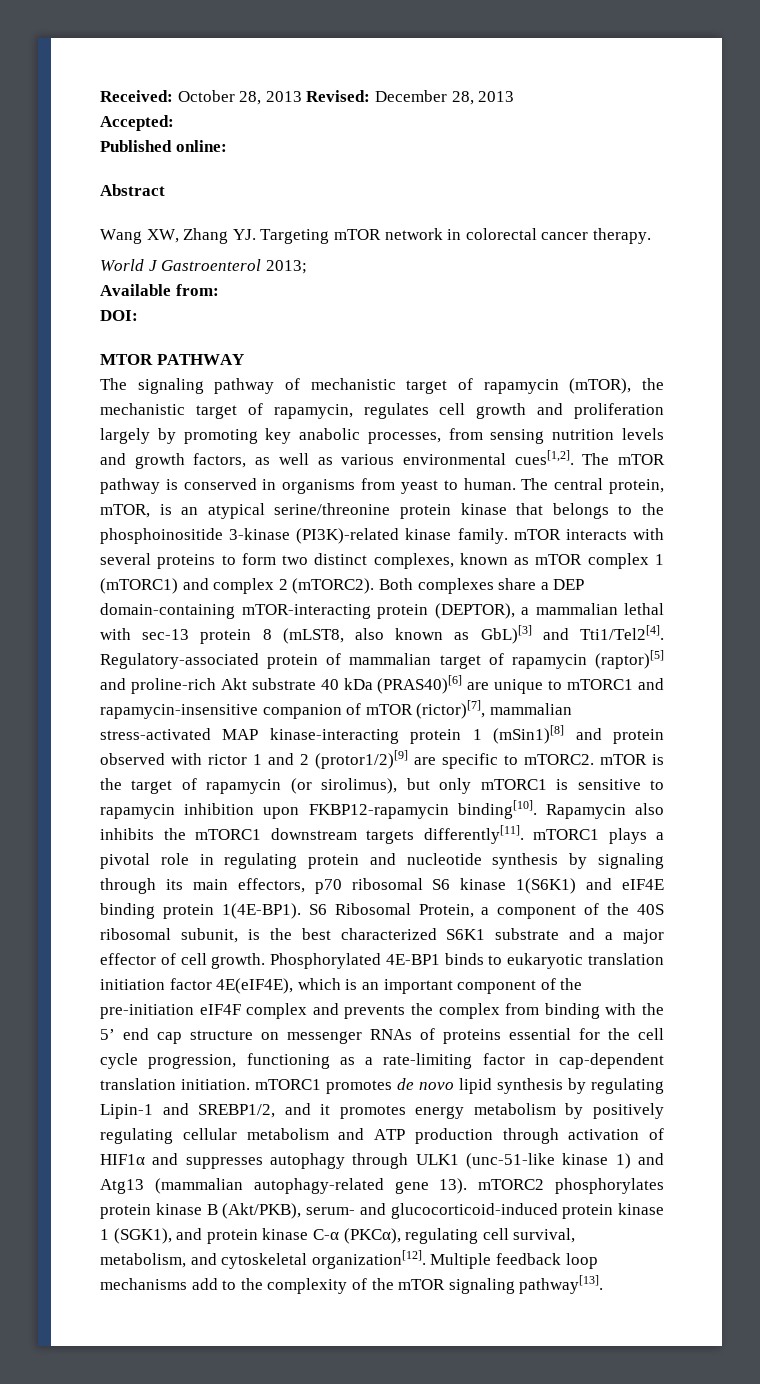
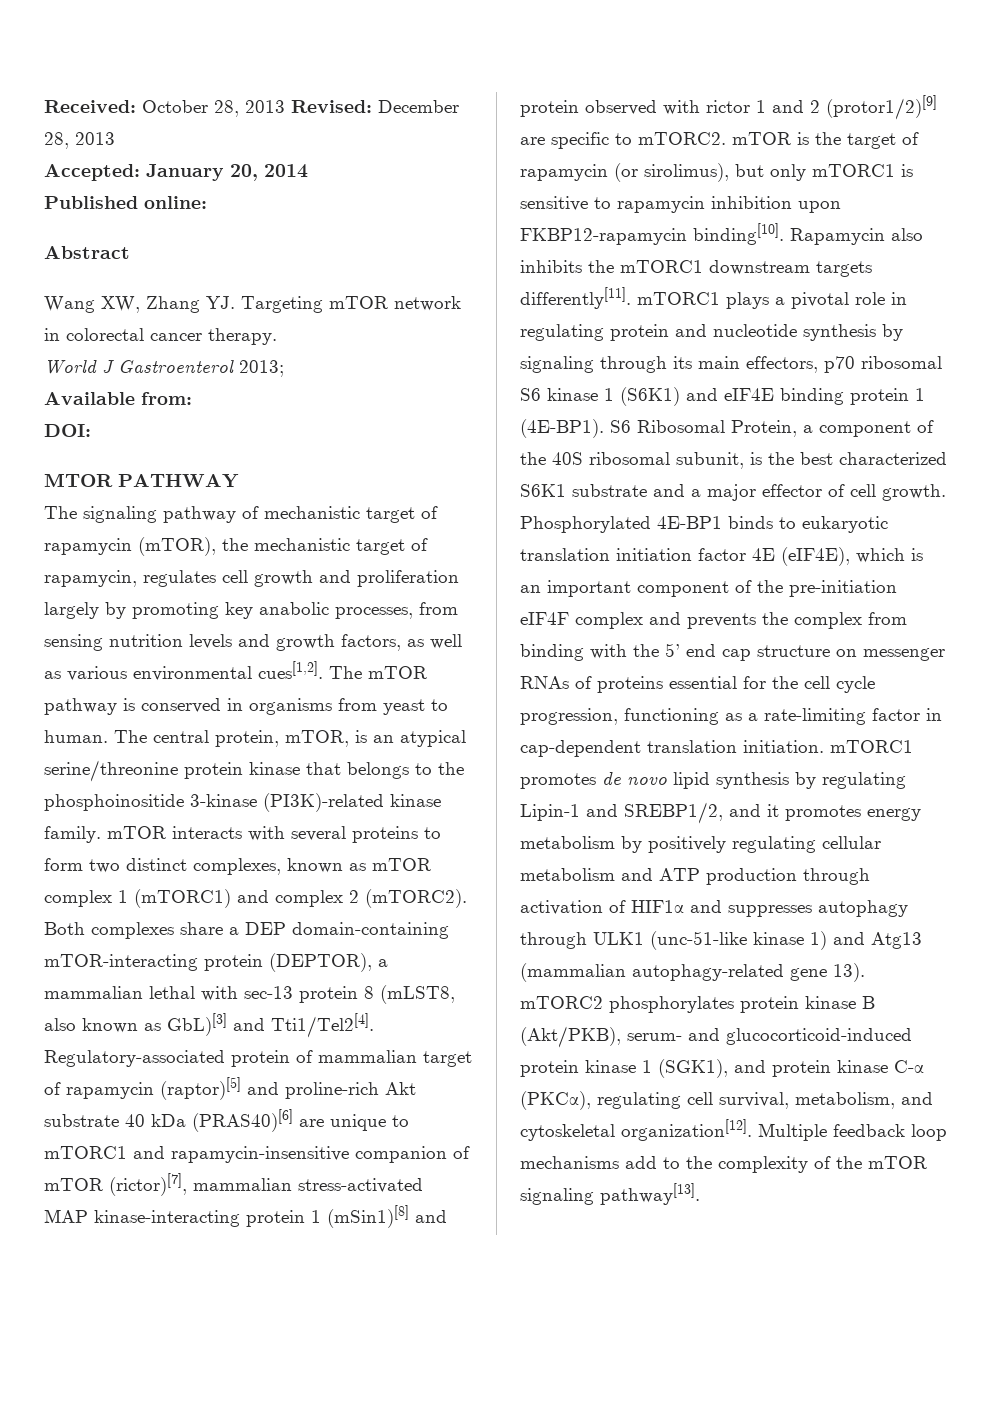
- Accepted:
+ Accepted: January 20, 2014
- Rapamycin also inhibits the mTORC1 downstream targets differently[11]. mTORC1 plays a pivotal role in regulating protein and nucleotide synthesis by signaling through its main effectors, p70 ribosomal S6 kinase 1(S6K1) and eIF4E binding protein 1(4E-BP1).
+ Rapamycin also inhibits the mTORC1 downstream targets differently[11]. mTORC1 plays a pivotal role in regulating protein and nucleotide synthesis by signaling through its main effectors, p70 ribosomal S6 kinase 1 (S6K1) and eIF4E binding protein 1 (4E-BP1).
- Phosphorylated 4E-BP1 binds to eukaryotic translation initiation factor 4E(eIF4E), which is an important component of the pre-initiation eIF4F complex and prevents the complex from binding with the 5’ end cap structure on messenger RNAs of proteins essential for the cell cycle progression, functioning as a rate-limiting factor in cap-dependent translation initiation. mTORC1 promotes de novo lipid synthesis by regulating Lipin-1 and SREBP1/2, and it promotes energy metabolism by positively regulating cellular metabolism and ATP production through activation of HIF1α and suppresses autophagy through ULK1 (unc-51-like kinase 1) and Atg13 (mammalian autophagy-related gene 13). mTORC2 phosphorylates protein kinase B (Akt/PKB), serum- and glucocorticoid-induced protein kinase 1 (SGK1), and protein kinase C-α (PKCα), regulating cell survival, metabolism, and cytoskeletal organization[12].
+ Phosphorylated 4E-BP1 binds to eukaryotic translation initiation factor 4E (eIF4E), which is an important component of the pre-initiation eIF4F complex and prevents the complex from binding with the 5’ end cap structure on messenger RNAs of proteins essential for the cell cycle progression, functioning as a rate-limiting factor in cap-dependent translation initiation. mTORC1 promotes de novo lipid synthesis by regulating Lipin-1 and SREBP1/2, and it promotes energy metabolism by positively regulating cellular metabolism and ATP production through activation of HIF1α and suppresses autophagy through ULK1 (unc-51-like kinase 1) and Atg13 (mammalian autophagy-related gene 13). mTORC2 phosphorylates protein kinase B (Akt/PKB), serum- and glucocorticoid-induced protein kinase 1 (SGK1), and protein kinase C-α (PKCα), regulating cell survival, metabolism, and cytoskeletal organization[12].

